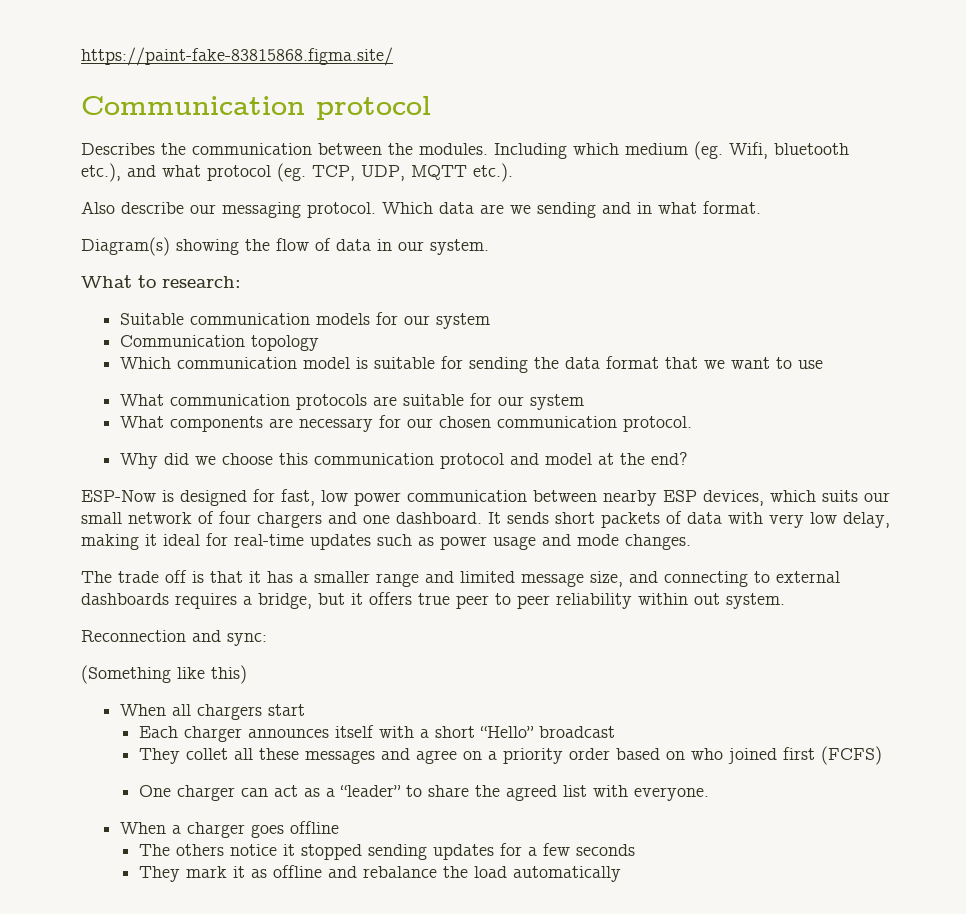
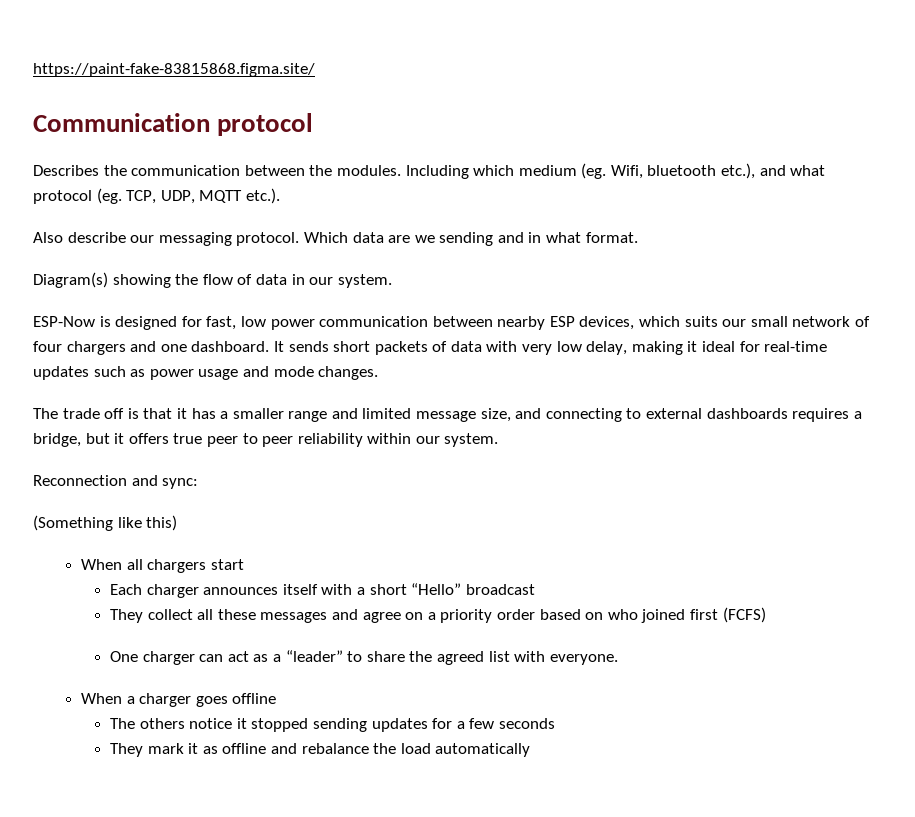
- What to research:
- Suitable communication models for our system
- Communication topology
- Which communication model is suitable for sending the data format that we want to use
- What communication protocols are suitable for our system
- What components are necessary for our chosen communication protocol.
- Why did we choose this communication protocol and model at the end?
- The trade off is that it has a smaller range and limited message size, and connecting to external dashboards requires a bridge, but it offers true peer to peer reliability within out system.
+ The trade off is that it has a smaller range and limited message size, and connecting to external dashboards requires a bridge, but it offers true peer to peer reliability within our system.
- They collet all these messages and agree on a priority order based on who joined first (FCFS)
+ They collect all these messages and agree on a priority order based on who joined first (FCFS)

